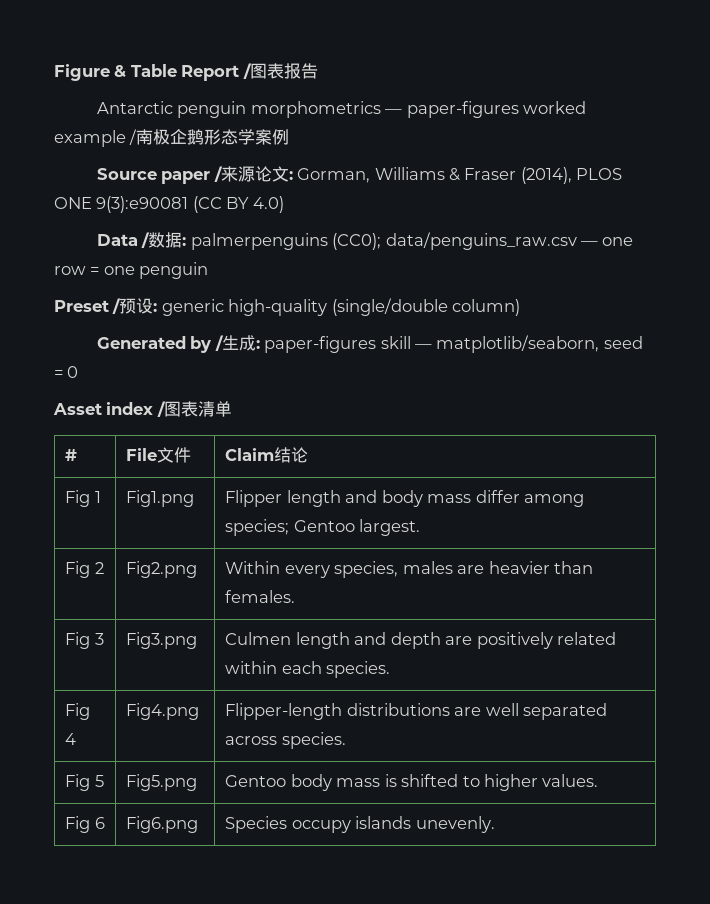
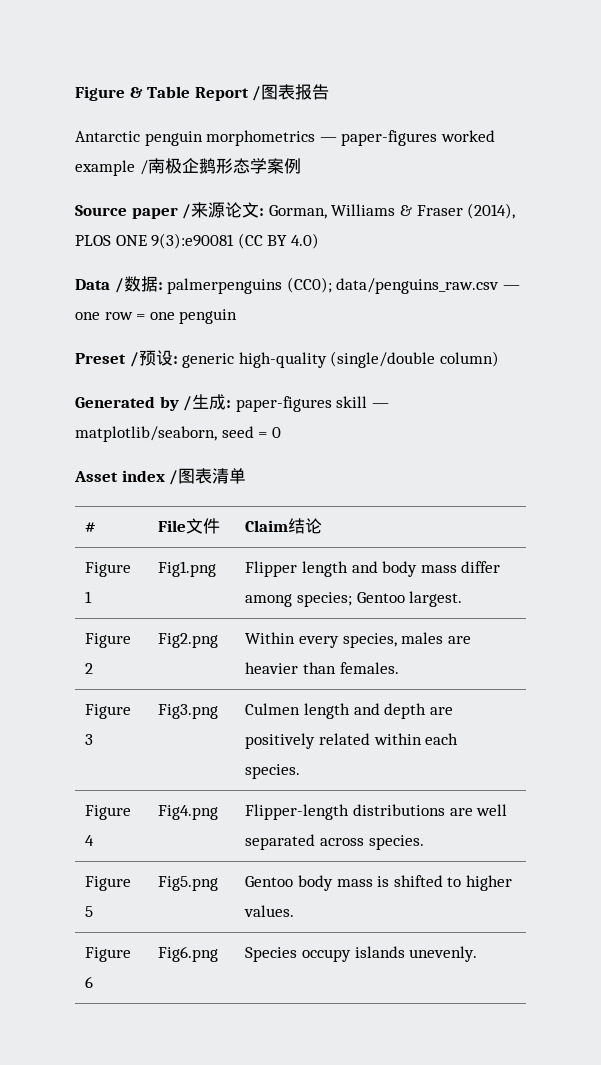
- Fig 1 | Fig1.png | Flipper length and body mass differ among species; Gentoo largest.
+ Figure 1 | Fig1.png | Flipper length and body mass differ among species; Gentoo largest.
- Fig 2 | Fig2.png | Within every species, males are heavier than females.
+ Figure 2 | Fig2.png | Within every species, males are heavier than females.
- Fig 3 | Fig3.png | Culmen length and depth are positively related within each species.
+ Figure 3 | Fig3.png | Culmen length and depth are positively related within each species.
- Fig 4 | Fig4.png | Flipper-length distributions are well separated across species.
+ Figure 4 | Fig4.png | Flipper-length distributions are well separated across species.
- Fig 5 | Fig5.png | Gentoo body mass is shifted to higher values.
+ Figure 5 | Fig5.png | Gentoo body mass is shifted to higher values.
- Fig 6 | Fig6.png | Species occupy islands unevenly.
+ Figure 6 | Fig6.png | Species occupy islands unevenly.

